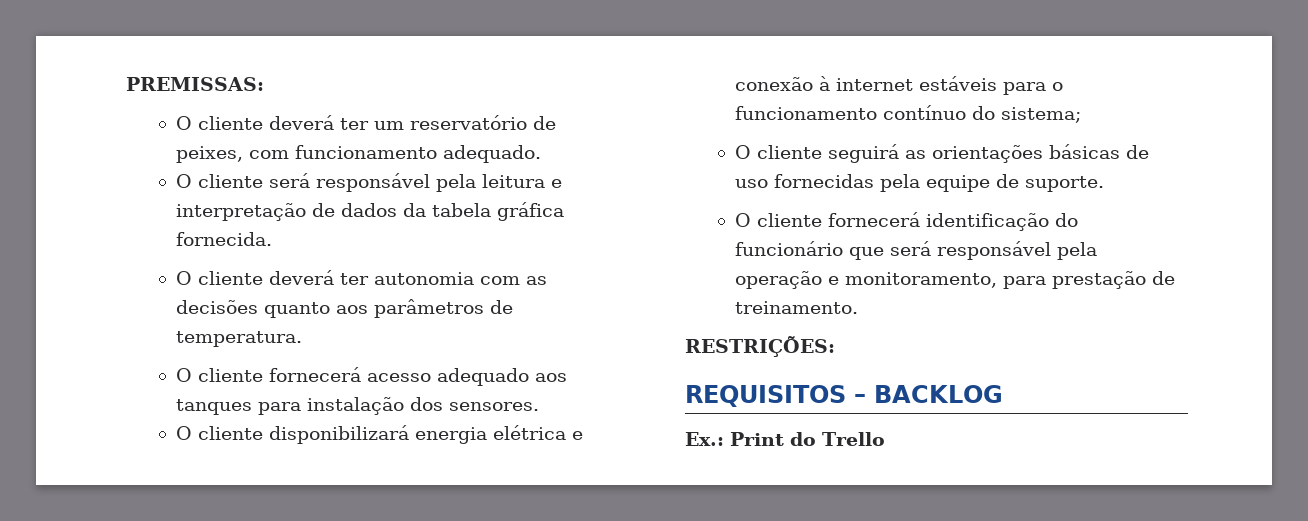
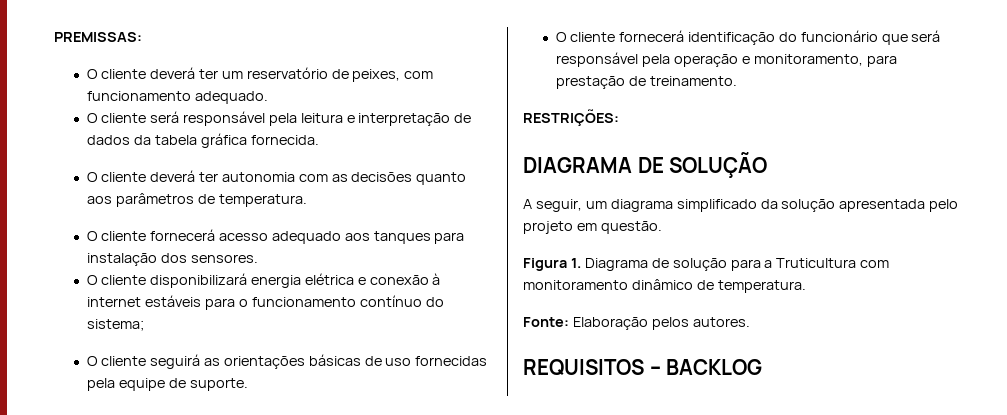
+ DIAGRAMA DE SOLUÇÃO
+ A seguir, um diagrama simplificado da solução apresentada pelo projeto em questão.
+ Figura 1. Diagrama de solução para a Truticultura com monitoramento dinâmico de temperatura.
+ Fonte: Elaboração pelos autores.
- Ex.: Print do Trello

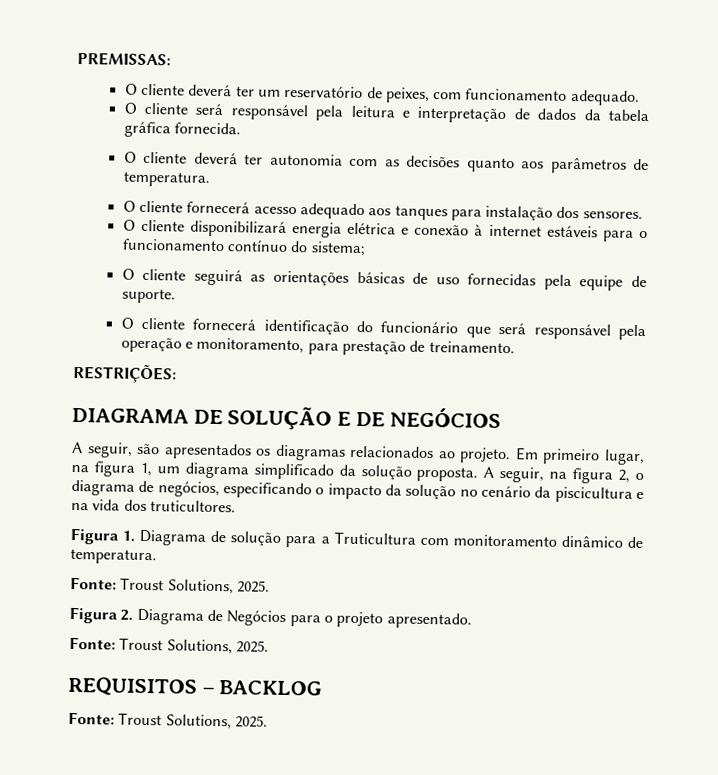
- DIAGRAMA DE SOLUÇÃO
- A seguir, um diagrama simplificado da solução apresentada pelo projeto em questão.
+ DIAGRAMA DE SOLUÇÃO E DE NEGÓCIOS
+ A seguir, são apresentados os diagramas relacionados ao projeto. Em primeiro lugar, na figura 1, um diagrama simplificado da solução proposta. A seguir, na figura 2, o diagrama de negócios, especificando o impacto da solução no cenário da piscicultura e na vida dos truticultores.
  Figura 1. Diagrama de solução para a Truticultura com monitoramento dinâmico de temperatura.
- Fonte: Elaboração pelos autores.
+ Fonte: Troust Solutions, 2025.
+ Figura 2. Diagrama de Negócios para o projeto apresentado.
+ Fonte: Troust Solutions, 2025.
  REQUISITOS – BACKLOG
+ Fonte: Troust Solutions, 2025.

